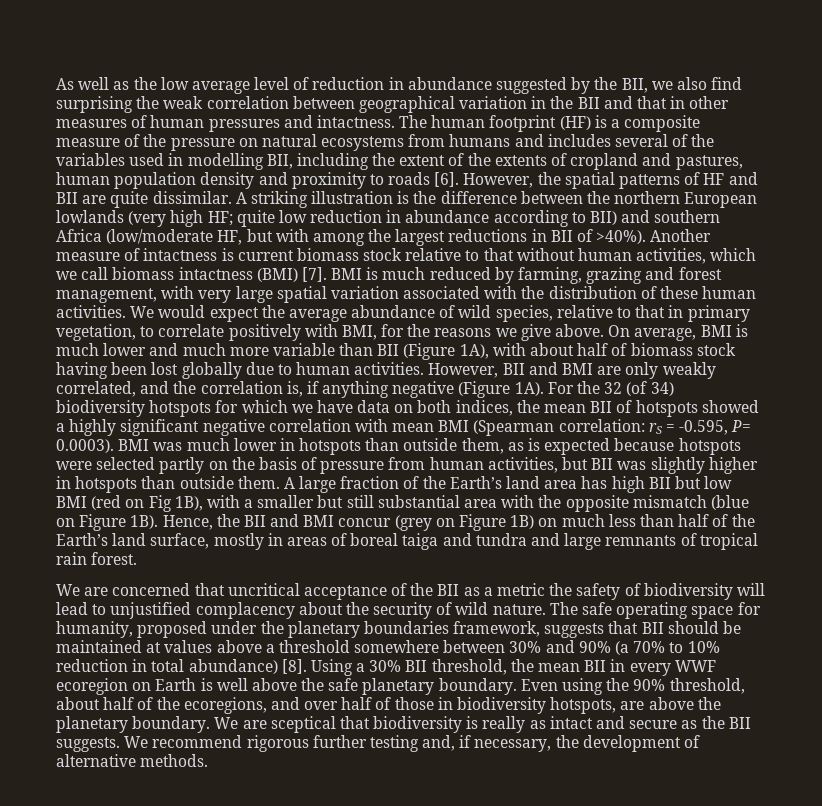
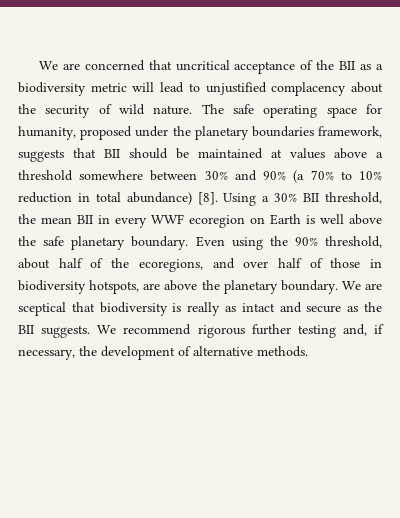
- As well as the low average level of reduction in abundance suggested by the BII, we also find surprising the weak correlation between geographical variation in the BII and that in other measures of human pressures and intactness. The human footprint (HF) is a composite measure of the pressure on natural ecosystems from humans and includes several of the variables used in modelling BII, including the extent of the extents of cropland and pastures, human population density and proximity to roads [6]. However, the spatial patterns of HF and BII are quite dissimilar. A striking illustration is the difference between the northern European lowlands (very high HF; quite low reduction in abundance according to BII) and southern Africa (low/moderate HF, but with among the largest reductions in BII of >40%). Another measure of intactness is current biomass stock relative to that without human activities, which we call biomass intactness (BMI) [7]. BMI is much reduced by farming, grazing and forest management, with very large spatial variation associated with the distribution of these human activities. We would expect the average abundance of wild species, relative to that in primary vegetation, to correlate positively with BMI, for the reasons we give above. On average, BMI is much lower and much more variable than BII (Figure 1A), with about half of biomass stock having been lost globally due to human activities. However, BII and BMI are only weakly correlated, and the correlation is, if anything negative (Figure 1A). For the 32 (of 34) biodiversity hotspots for which we have data on both indices, the mean BII of hotspots showed a highly significant negative correlation with mean BMI (Spearman correlation: rS = -0.595, P= 0.0003). BMI was much lower in hotspots than outside them, as is expected because hotspots were selected partly on the basis of pressure from human activities, but BII was slightly higher in hotspots than outside them. A large fraction of the Earth’s land area has high BII but low BMI (red on Fig 1B), with a smaller but still substantial area with the opposite mismatch (blue on Figure 1B). Hence, the BII and BMI concur (grey on Figure 1B) on much less than half of the Earth’s land surface, mostly in areas of boreal taiga and tundra and large remnants of tropical rain forest.
- We are concerned that uncritical acceptance of the BII as a metric the safety of biodiversity will lead to unjustified complacency about the security of wild nature.
+ We are concerned that uncritical acceptance of the BII as a biodiversity metric will lead to unjustified complacency about the security of wild nature.

